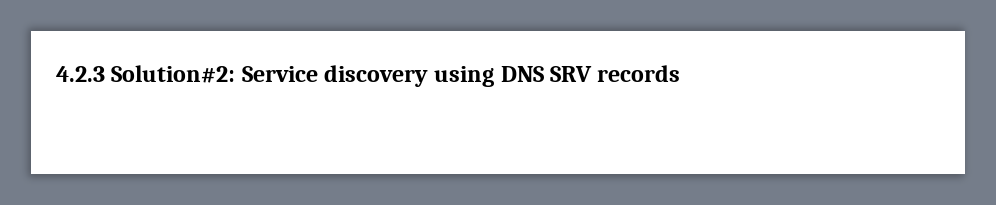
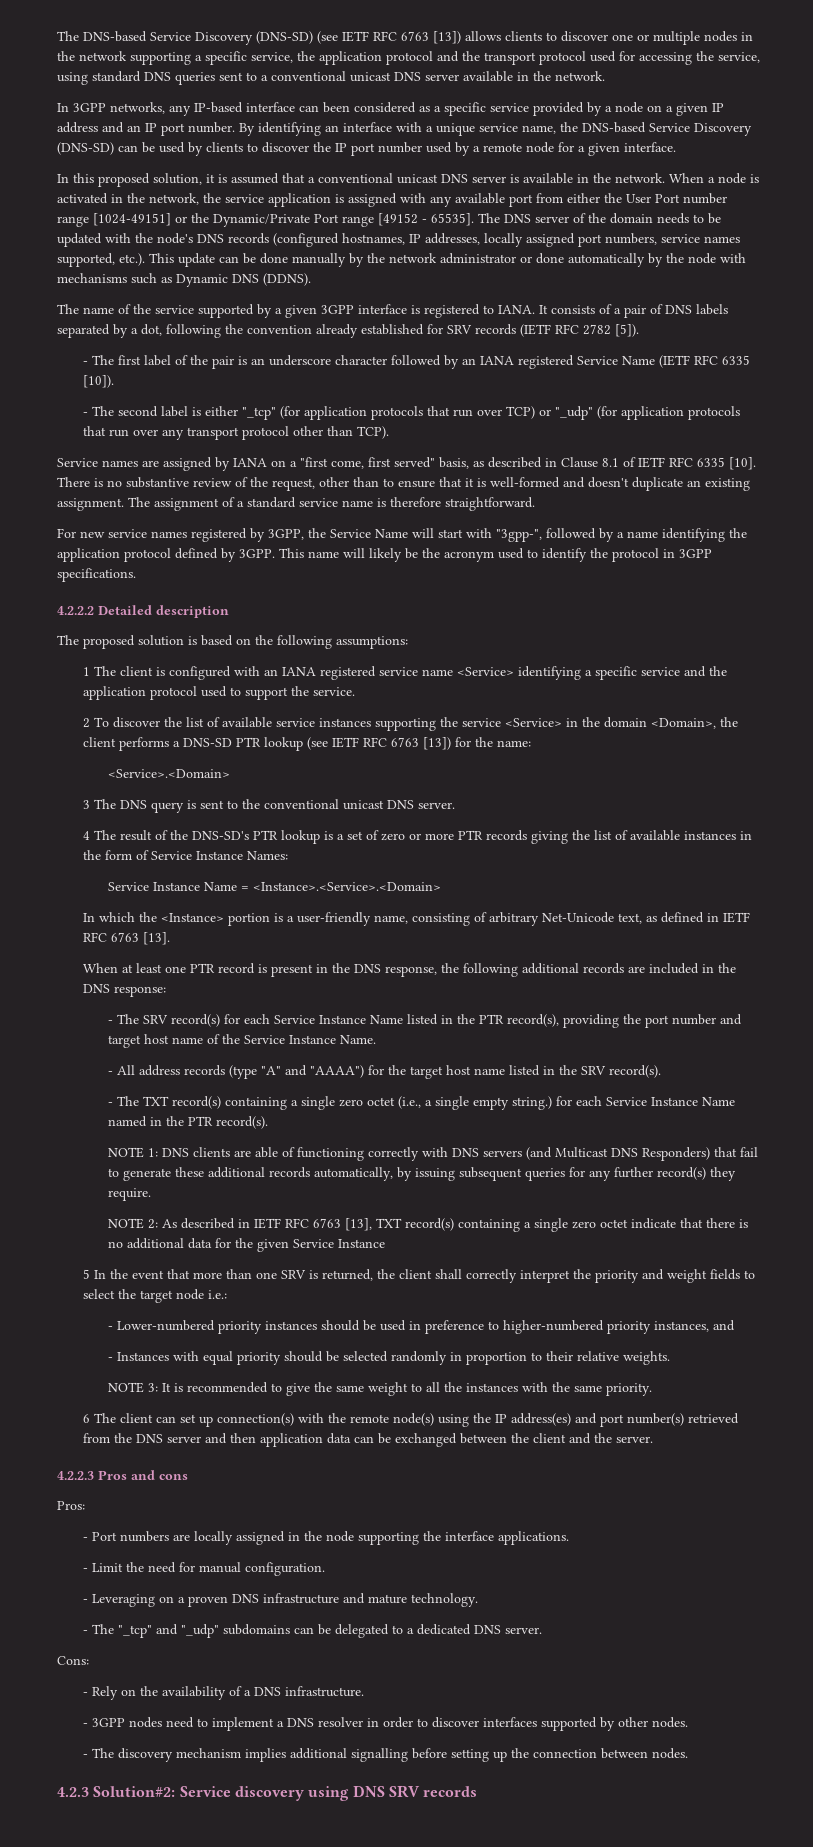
+ The DNS-based Service Discovery (DNS-SD) (see IETF RFC 6763 [13]) allows clients to discover one or multiple nodes in the network supporting a specific service, the application protocol and the transport protocol used for accessing the service, using standard DNS queries sent to a conventional unicast DNS server available in the network.
+ In 3GPP networks, any IP-based interface can been considered as a specific service provided by a node on a given IP address and an IP port number. By identifying an interface with a unique service name, the DNS-based Service Discovery (DNS-SD) can be used by clients to discover the IP port number used by a remote node for a given interface.
+ In this proposed solution, it is assumed that a conventional unicast DNS server is available in the network. When a node is activated in the network, the service application is assigned with any available port from either the User Port number range [1024-49151] or the Dynamic/Private Port range [49152 - 65535]. The DNS server of the domain needs to be updated with the node's DNS records (configured hostnames, IP addresses, locally assigned port numbers, service names supported, etc.). This update can be done manually by the network administrator or done automatically by the node with mechanisms such as Dynamic DNS (DDNS).
+ The name of the service supported by a given 3GPP interface is registered to IANA. It consists of a pair of DNS labels separated by a dot, following the convention already established for SRV records (IETF RFC 2782 [5]).
+ - The first label of the pair is an underscore character followed by an IANA registered Service Name (IETF RFC 6335 [10]).
+ - The second label is either "_tcp" (for application protocols that run over TCP) or "_udp" (for application protocols that run over any transport protocol other than TCP).
+ Service names are assigned by IANA on a "first come, first served" basis, as described in Clause 8.1 of IETF RFC 6335 [10]. There is no substantive review of the request, other than to ensure that it is well-formed and doesn't duplicate an existing assignment. The assignment of a standard service name is therefore straightforward.
+ For new service names registered by 3GPP, the Service Name will start with "3gpp-", followed by a name identifying the application protocol defined by 3GPP. This name will likely be the acronym used to identify the protocol in 3GPP specifications.
+ 4.2.2.2 Detailed description
+ The proposed solution is based on the following assumptions:
+ 1 The client is configured with an IANA registered service name <Service> identifying a specific service and the application protocol used to support the service.
+ 2 To discover the list of available service instances supporting the service <Service> in the domain <Domain>, the client performs a DNS-SD PTR lookup (see IETF RFC 6763 [13]) for the name:
+ <Service>.<Domain>
+ 3 The DNS query is sent to the conventional unicast DNS server.
+ 4 The result of the DNS-SD's PTR lookup is a set of zero or more PTR records giving the list of available instances in the form of Service Instance Names:
+ Service Instance Name = <Instance>.<Service>.<Domain>
+ In which the <Instance> portion is a user-friendly name, consisting of arbitrary Net-Unicode text, as defined in IETF RFC 6763 [13].
+ When at least one PTR record is present in the DNS response, the following additional records are included in the DNS response:
+ - The SRV record(s) for each Service Instance Name listed in the PTR record(s), providing the port number and target host name of the Service Instance Name.
+ - All address records (type "A" and "AAAA") for the target host name listed in the SRV record(s).
+ - The TXT record(s) containing a single zero octet (i.e., a single empty string.) for each Service Instance Name named in the PTR record(s).
+ NOTE 1: DNS clients are able of functioning correctly with DNS servers (and Multicast DNS Responders) that fail to generate these additional records automatically, by issuing subsequent queries for any further record(s) they require.
+ NOTE 2: As described in IETF RFC 6763 [13], TXT record(s) containing a single zero octet indicate that there is no additional data for the given Service Instance
+ 5 In the event that more than one SRV is returned, the client shall correctly interpret the priority and weight fields to select the target node i.e.:
+ - Lower-numbered priority instances should be used in preference to higher-numbered priority instances, and
+ - Instances with equal priority should be selected randomly in proportion to their relative weights.
+ NOTE 3: It is recommended to give the same weight to all the instances with the same priority.
+ 6 The client can set up connection(s) with the remote node(s) using the IP address(es) and port number(s) retrieved from the DNS server and then application data can be exchanged between the client and the server.
+ 4.2.2.3 Pros and cons
+ Pros:
+ - Port numbers are locally assigned in the node supporting the interface applications.
+ - Limit the need for manual configuration.
+ - Leveraging on a proven DNS infrastructure and mature technology.
+ - The "_tcp" and "_udp" subdomains can be delegated to a dedicated DNS server.
+ Cons:
+ - Rely on the availability of a DNS infrastructure.
+ - 3GPP nodes need to implement a DNS resolver in order to discover interfaces supported by other nodes.
+ - The discovery mechanism implies additional signalling before setting up the connection between nodes.

